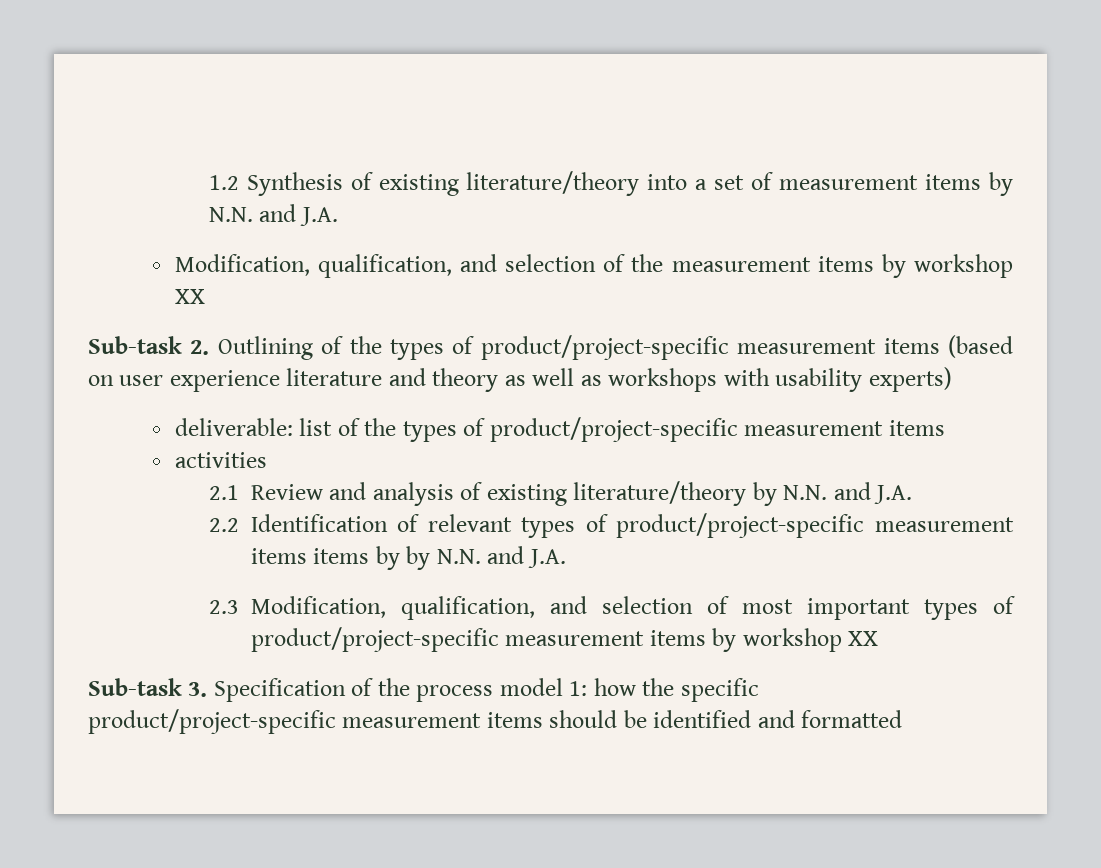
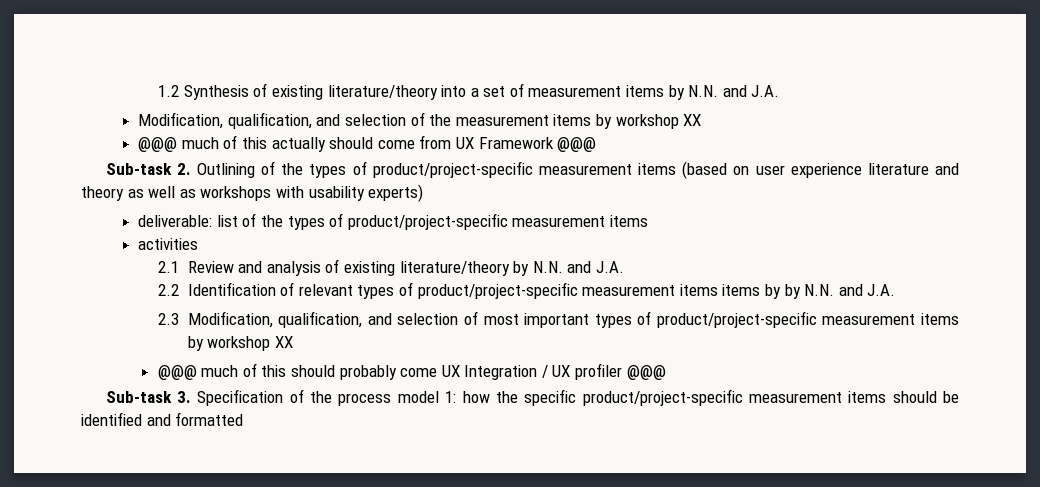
+ @@@ much of this actually should come from UX Framework @@@
+ @@@ much of this should probably come UX Integration / UX profiler @@@

